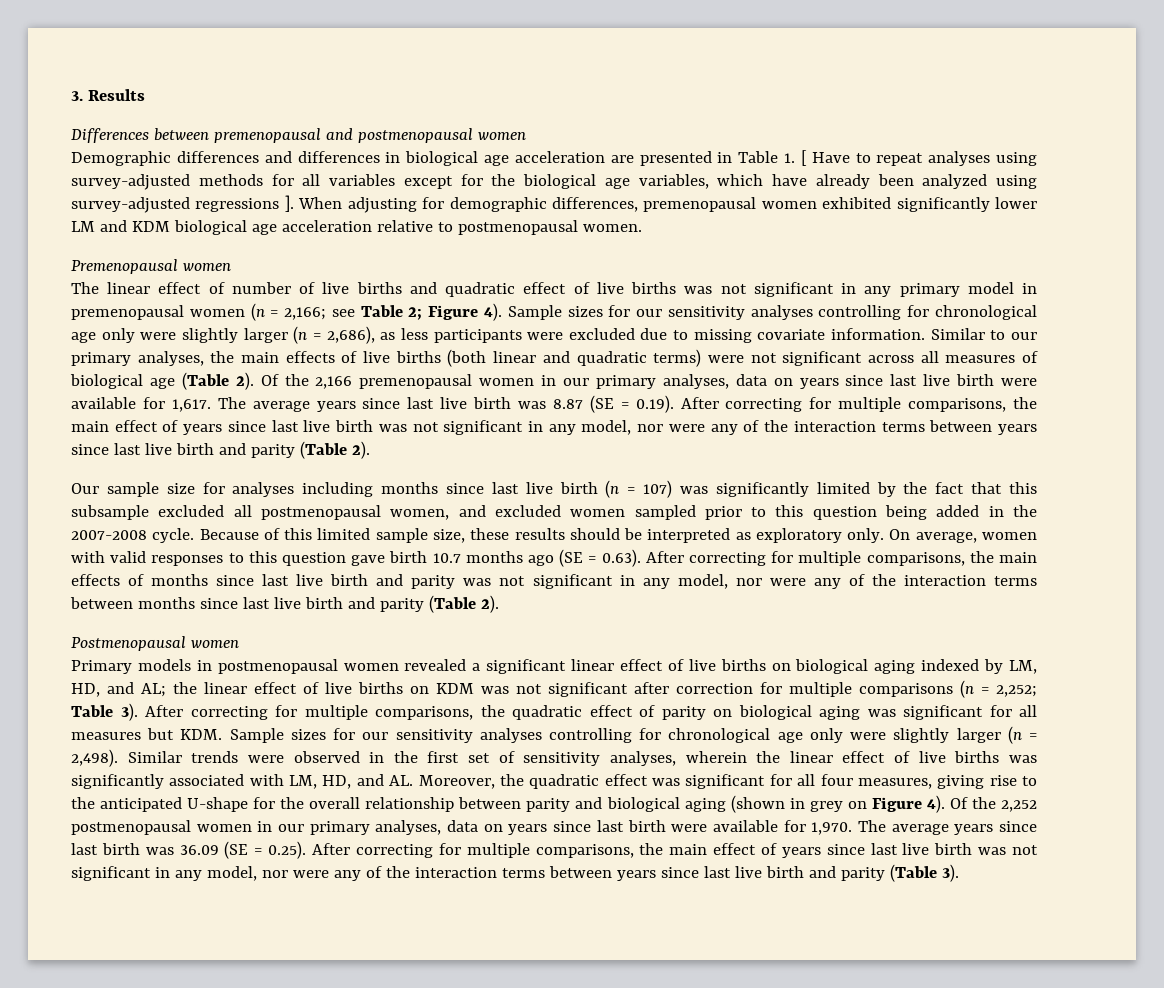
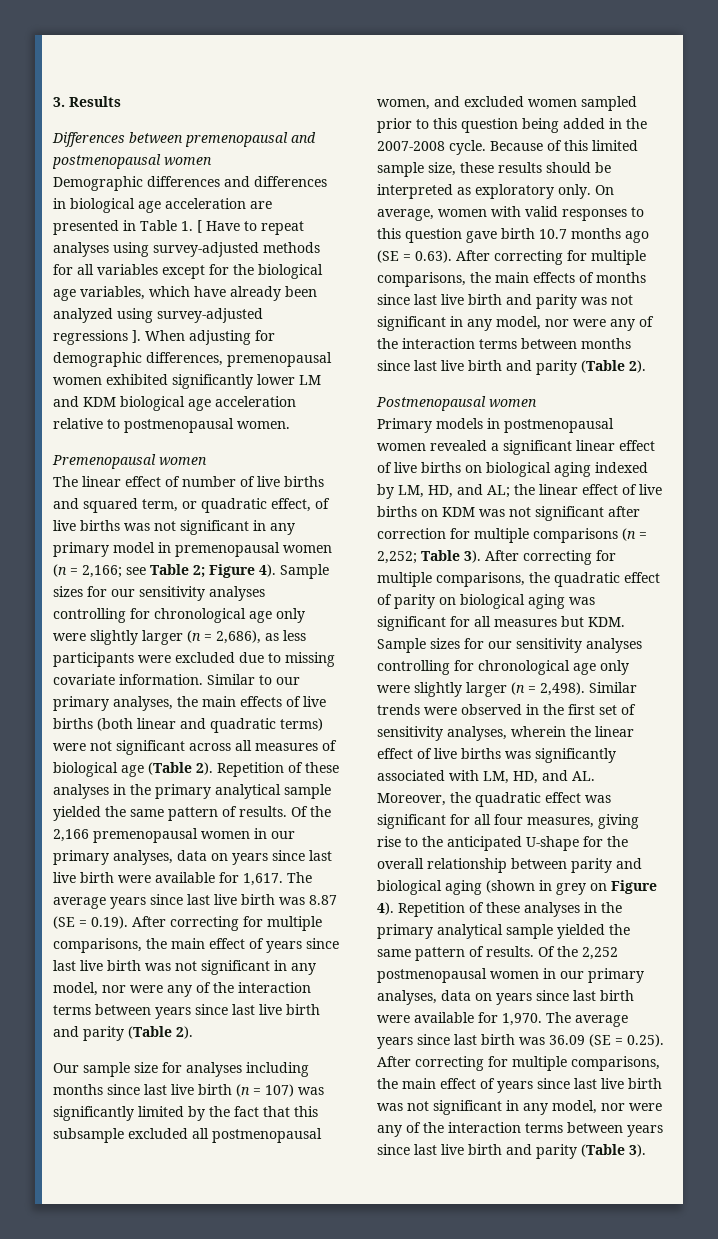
- The linear effect of number of live births and quadratic effect of live births was not significant in any primary model in premenopausal women (n = 2,166; see Table 2; Figure 4).
+ The linear effect of number of live births and squared term, or quadratic effect, of live births was not significant in any primary model in premenopausal women (n = 2,166; see Table 2; Figure 4).
- Similar to our primary analyses, the main effects of live births (both linear and quadratic terms) were not significant across all measures of biological age (Table 2).
+ Similar to our primary analyses, the main effects of live births (both linear and quadratic terms) were not significant across all measures of biological age (Table 2). Repetition of these analyses in the primary analytical sample yielded the same pattern of results.
- Similar trends were observed in the first set of sensitivity analyses, wherein the linear effect of live births was significantly associated with LM, HD, and AL. Moreover, the quadratic effect was significant for all four measures, giving rise to the anticipated U-shape for the overall relationship between parity and biological aging (shown in grey on Figure 4).
+ Similar trends were observed in the first set of sensitivity analyses, wherein the linear effect of live births was significantly associated with LM, HD, and AL. Moreover, the quadratic effect was significant for all four measures, giving rise to the anticipated U-shape for the overall relationship between parity and biological aging (shown in grey on Figure 4). Repetition of these analyses in the primary analytical sample yielded the same pattern of results.

